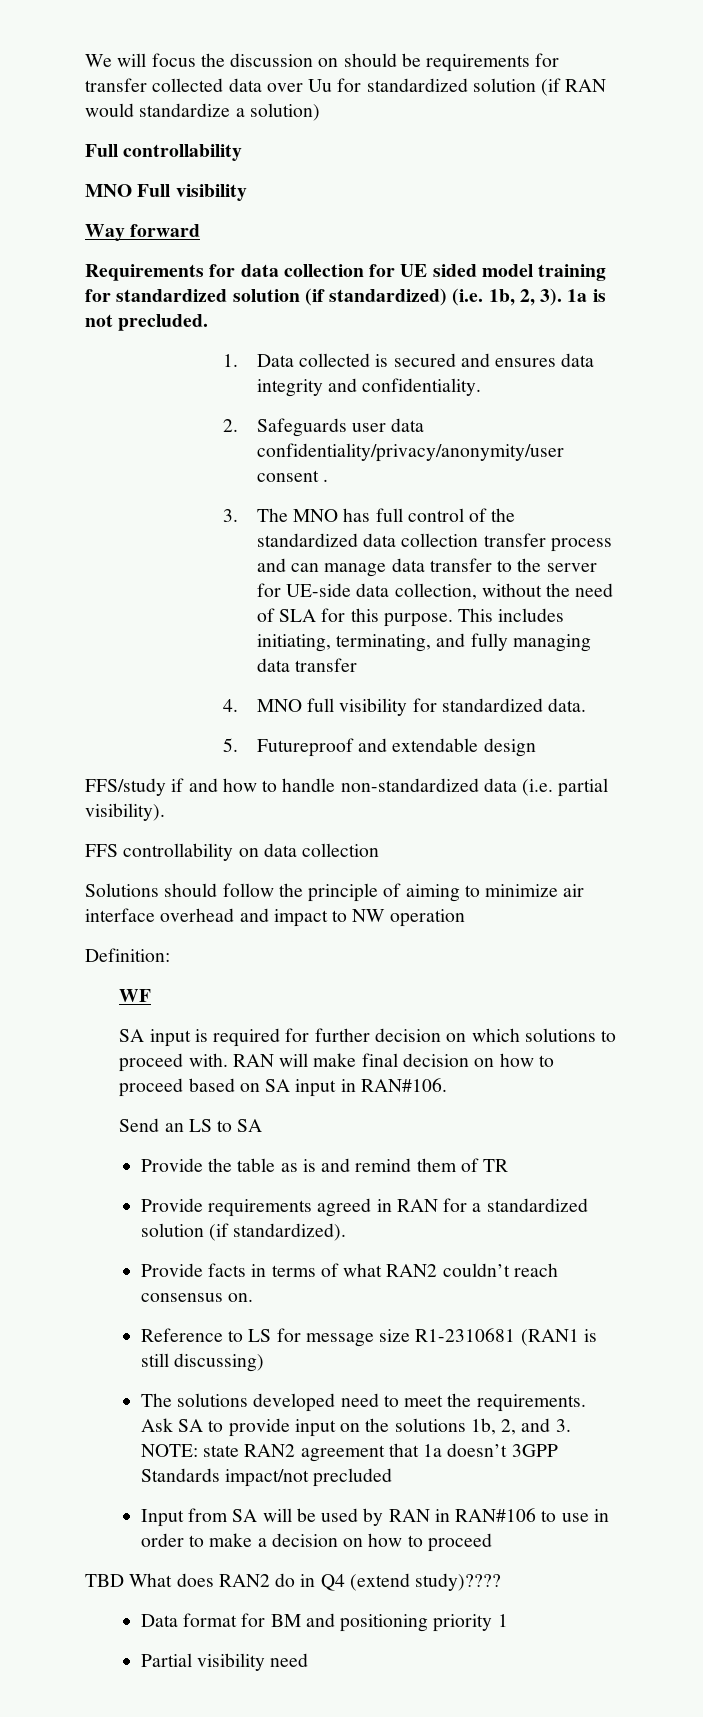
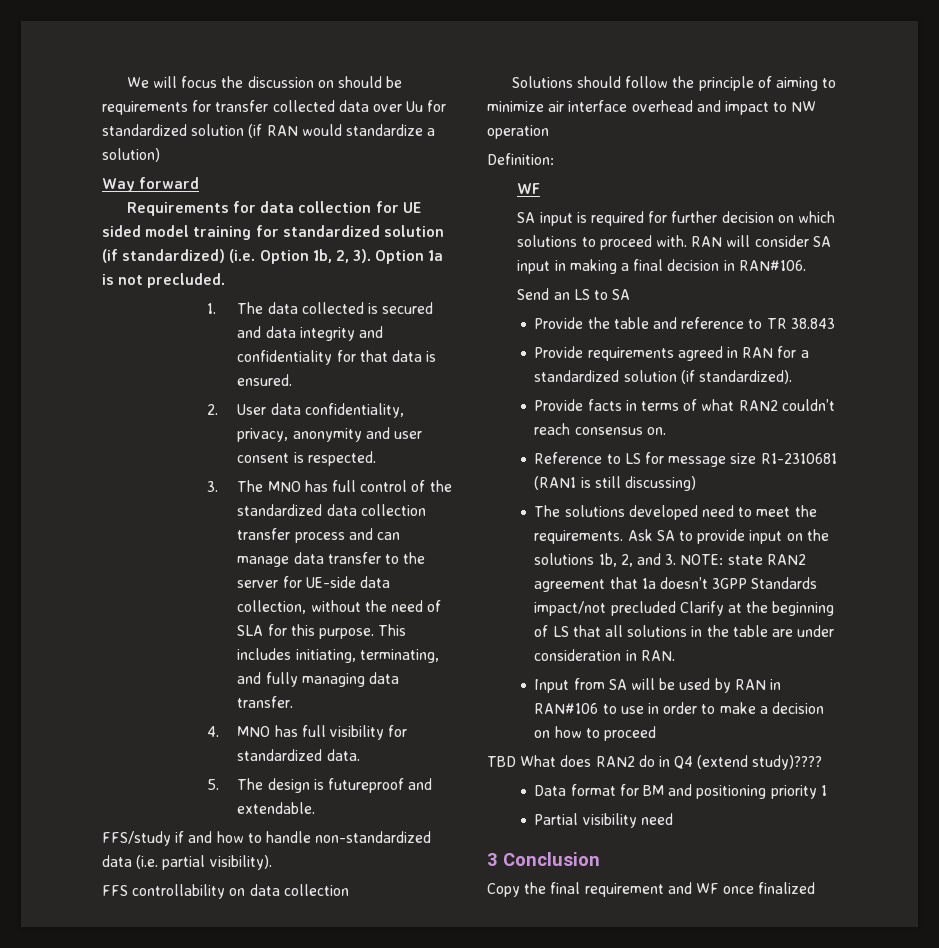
- Full controllability
- MNO Full visibility
- Requirements for data collection for UE sided model training for standardized solution (if standardized) (i.e. 1b, 2, 3).
+ Requirements for data collection for UE sided model training for standardized solution (if standardized) (i.e. Option 1b, 2, 3).
- 1a is not precluded.
+ Option 1a is not precluded.
- 1. Data collected is secured and ensures data integrity and confidentiality.
- 2. Safeguards user data confidentiality/privacy/anonymity/user consent .
+ 1. The data collected is secured and data integrity and confidentiality for that data is ensured.
+ 2. User data confidentiality, privacy, anonymity and user consent is respected.
- This includes initiating, terminating, and fully managing data transfer
+ This includes initiating, terminating, and fully managing data transfer.
- 4. MNO full visibility for standardized data.
+ 4. MNO has full visibility for standardized data.
- 5. Futureproof and extendable design
+ 5. The design is futureproof and extendable.
- RAN will make final decision on how to proceed based on SA input in RAN#106.
+ RAN will consider SA input in making a final decision in RAN#106.
- Provide the table as is and remind them of TR
+ Provide the table and reference to TR 38.843
- Ask SA to provide input on the solutions 1b, 2, and 3. NOTE: state RAN2 agreement that 1a doesn’t 3GPP Standards impact/not precluded
+ Ask SA to provide input on the solutions 1b, 2, and 3. NOTE: state RAN2 agreement that 1a doesn’t 3GPP Standards impact/not precluded Clarify at the beginning of LS that all solutions in the table are under consideration in RAN.
+ 3 Conclusion
+ Copy the final requirement and WF once finalized

